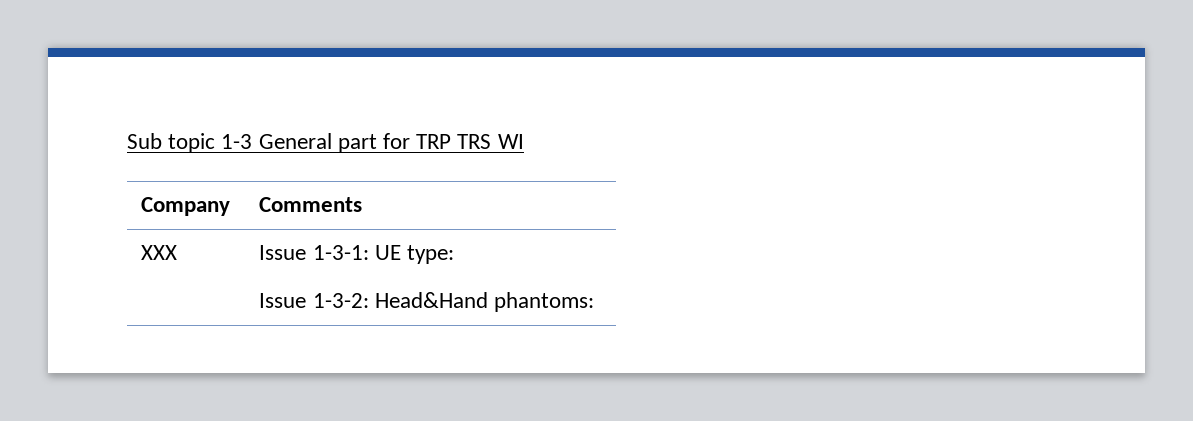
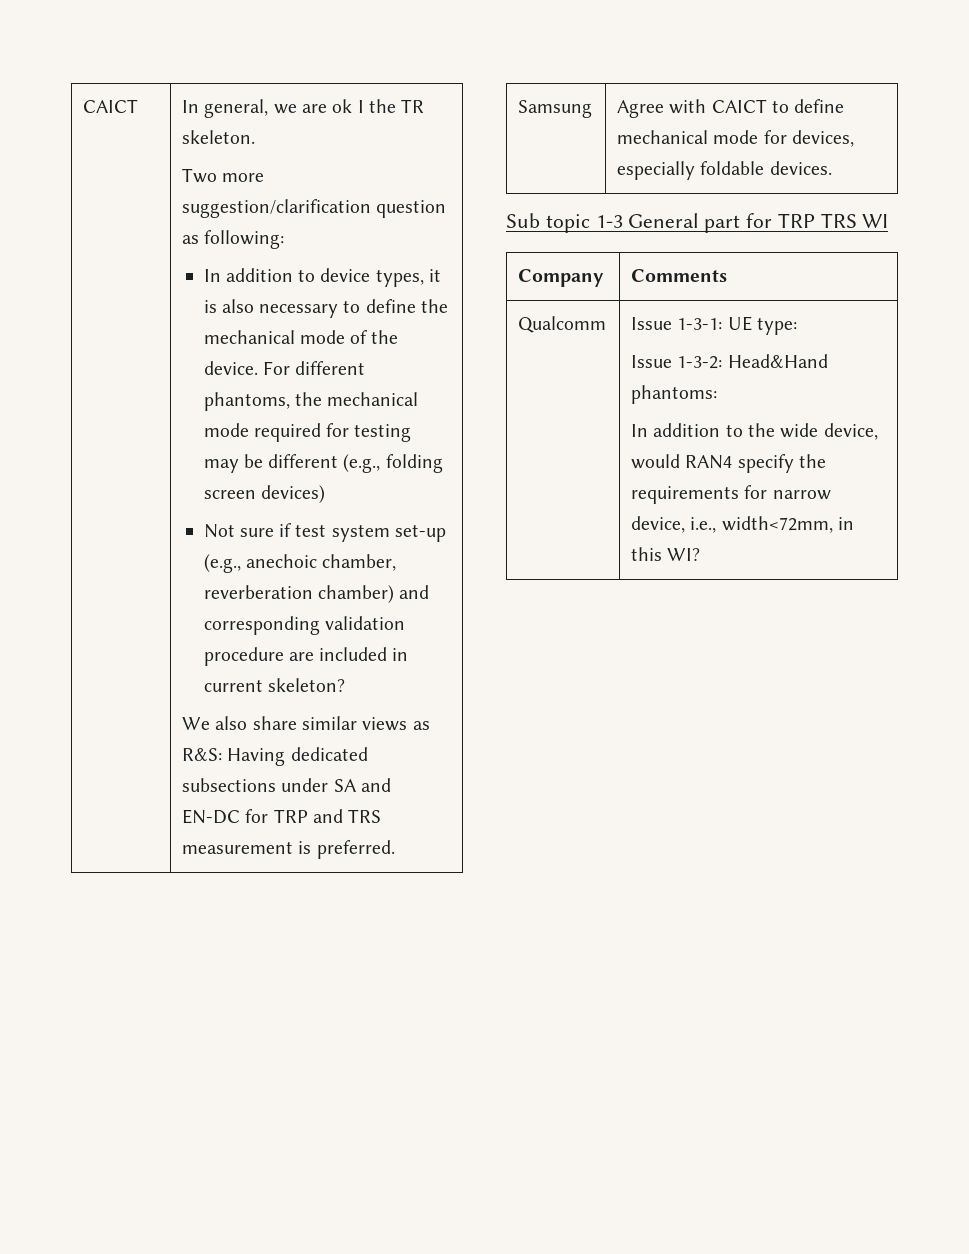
+ CAICT | In general, we are ok I the TR skeleton.
+ Two more suggestion/clarification question as following:
+ In addition to device types, it is also necessary to define the mechanical mode of the device. For different phantoms, the mechanical mode required for testing may be different (e.g., folding screen devices)
+ Not sure if test system set-up (e.g., anechoic chamber, reverberation chamber) and corresponding validation procedure are included in current skeleton?
+ We also share similar views as R&S: Having dedicated subsections under SA and EN-DC for TRP and TRS measurement is preferred.
+ Samsung | Agree with CAICT to define mechanical mode for devices, especially foldable devices.
- XXX | Issue 1-3-1: UE type:
+ Qualcomm | Issue 1-3-1: UE type:
  Issue 1-3-2: Head&Hand phantoms:
+ In addition to the wide device, would RAN4 specify the requirements for narrow device, i.e., width<72mm, in this WI?

